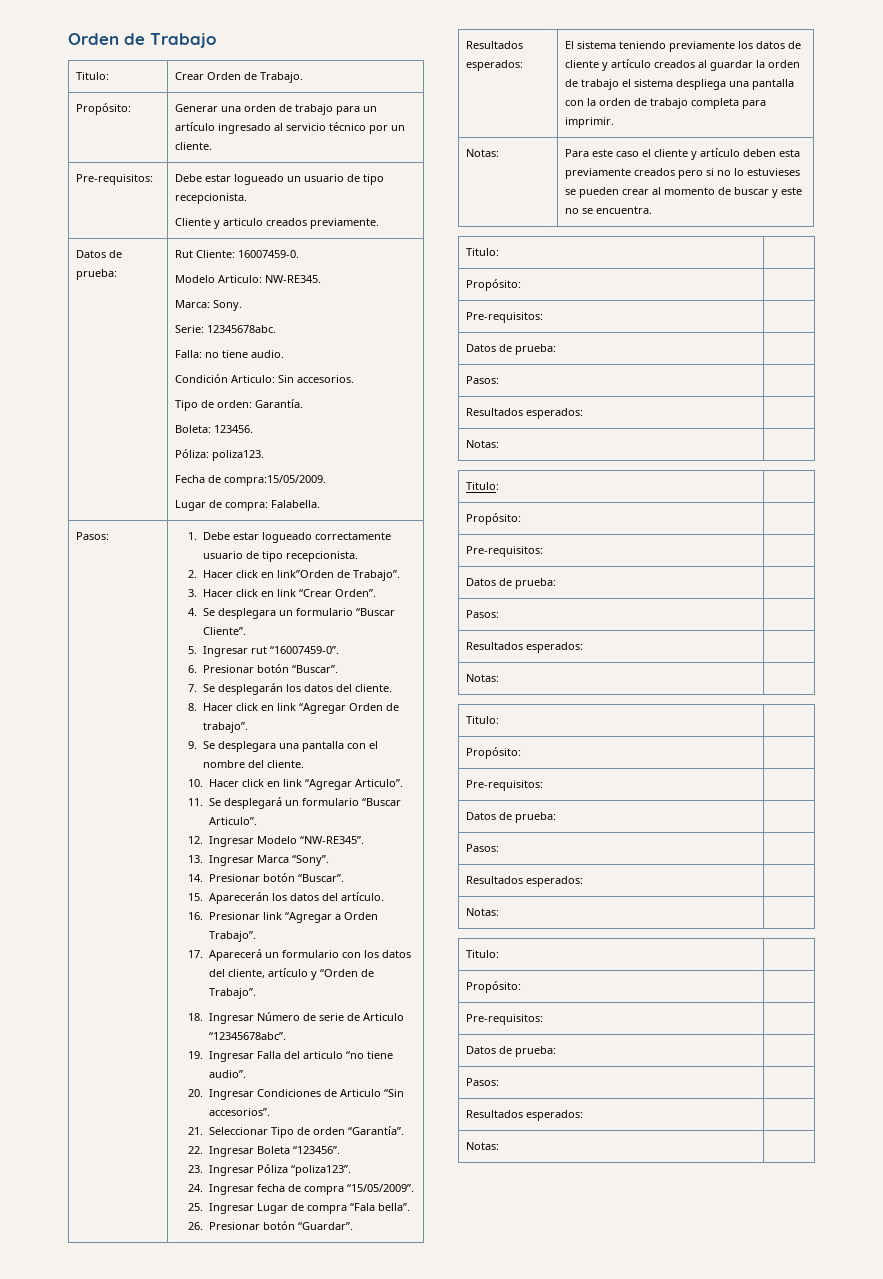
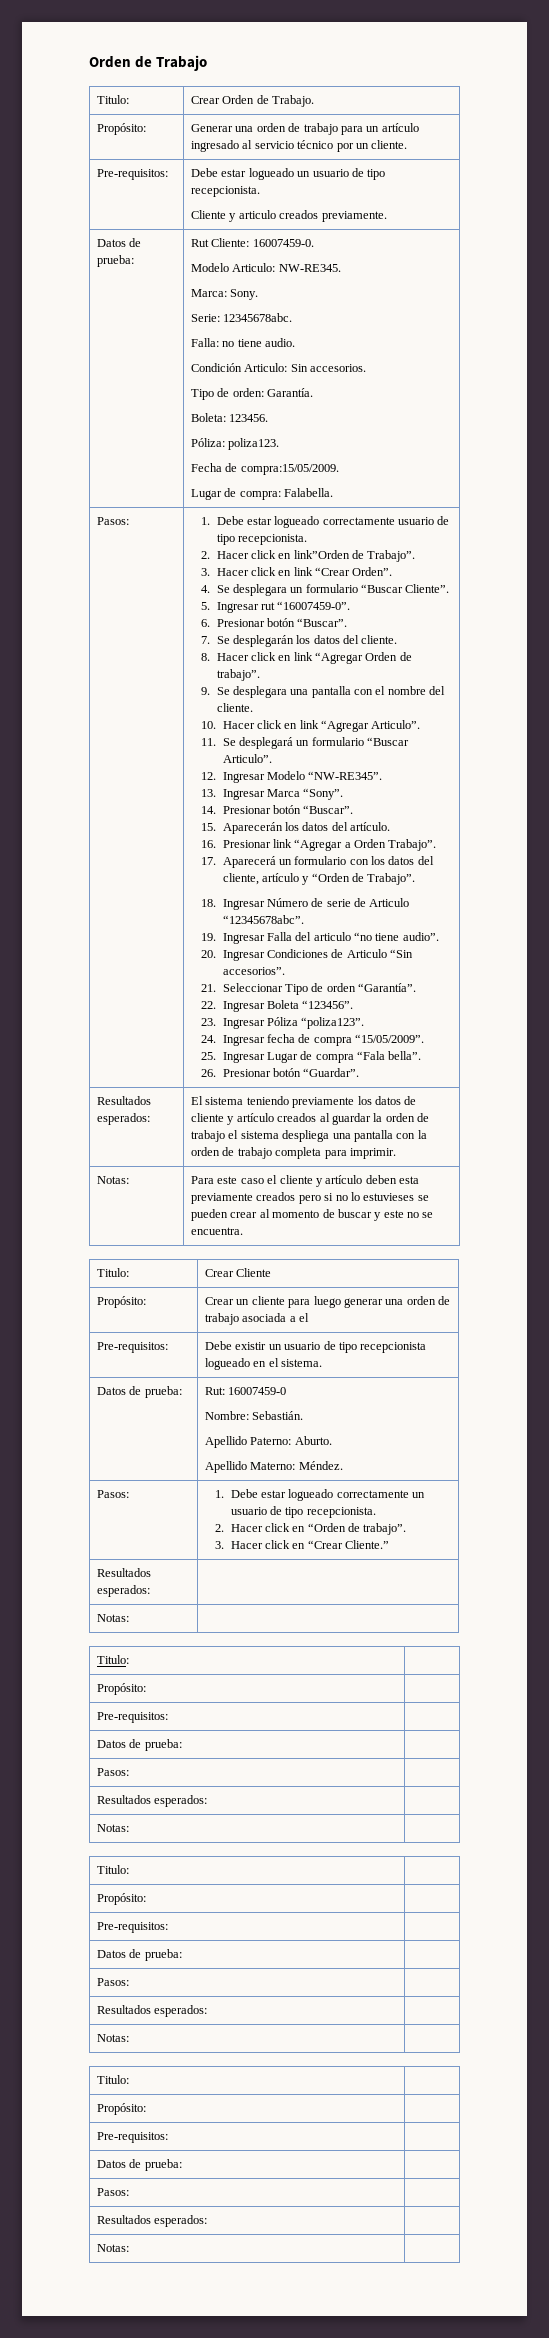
  Notas: | Para este caso el cliente y artículo deben esta previamente creados pero si no lo estuvieses se pueden crear al momento de buscar y este no se encuentra.
- Titulo: |
- Propósito: |
- Pre-requisitos: |
- Datos de prueba: |
- Pasos: |
+ Titulo: | Crear Cliente
+ Propósito: | Crear un cliente para luego generar una orden de trabajo asociada a el
+ Pre-requisitos: | Debe existir un usuario de tipo recepcionista logueado en el sistema.
+ Datos de prueba: | Rut: 16007459-0
+ Nombre: Sebastián.
+ Apellido Paterno: Aburto.
+ Apellido Materno: Méndez.
+ Pasos: | 1. Debe estar logueado correctamente un usuario de tipo recepcionista.
+ 2. Hacer click en “Orden de trabajo”.
+ 3. Hacer click en “Crear Cliente.”

